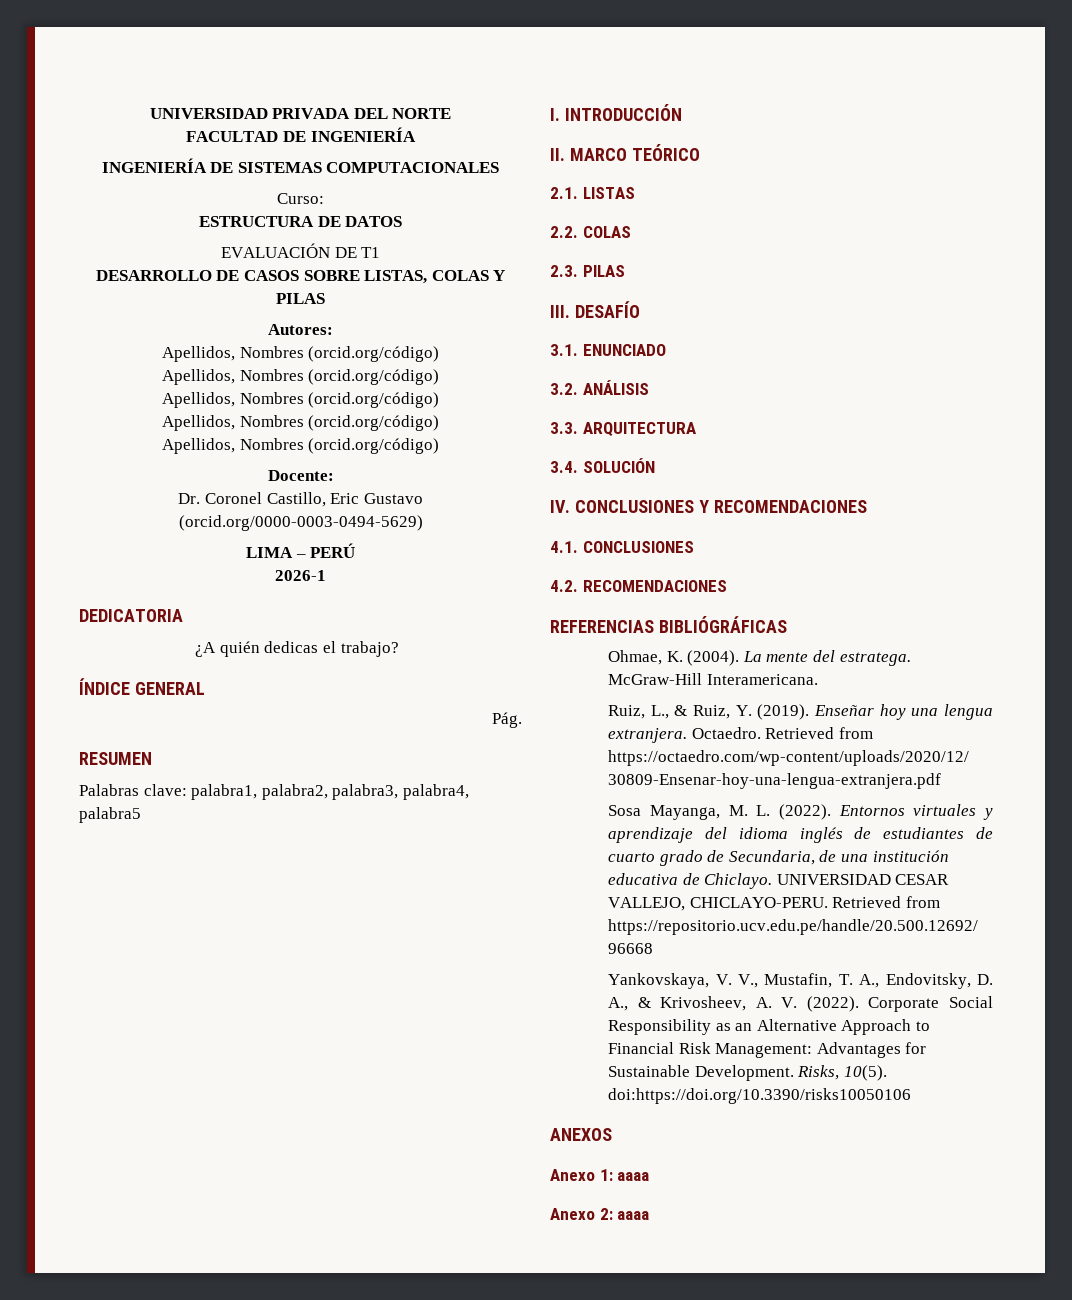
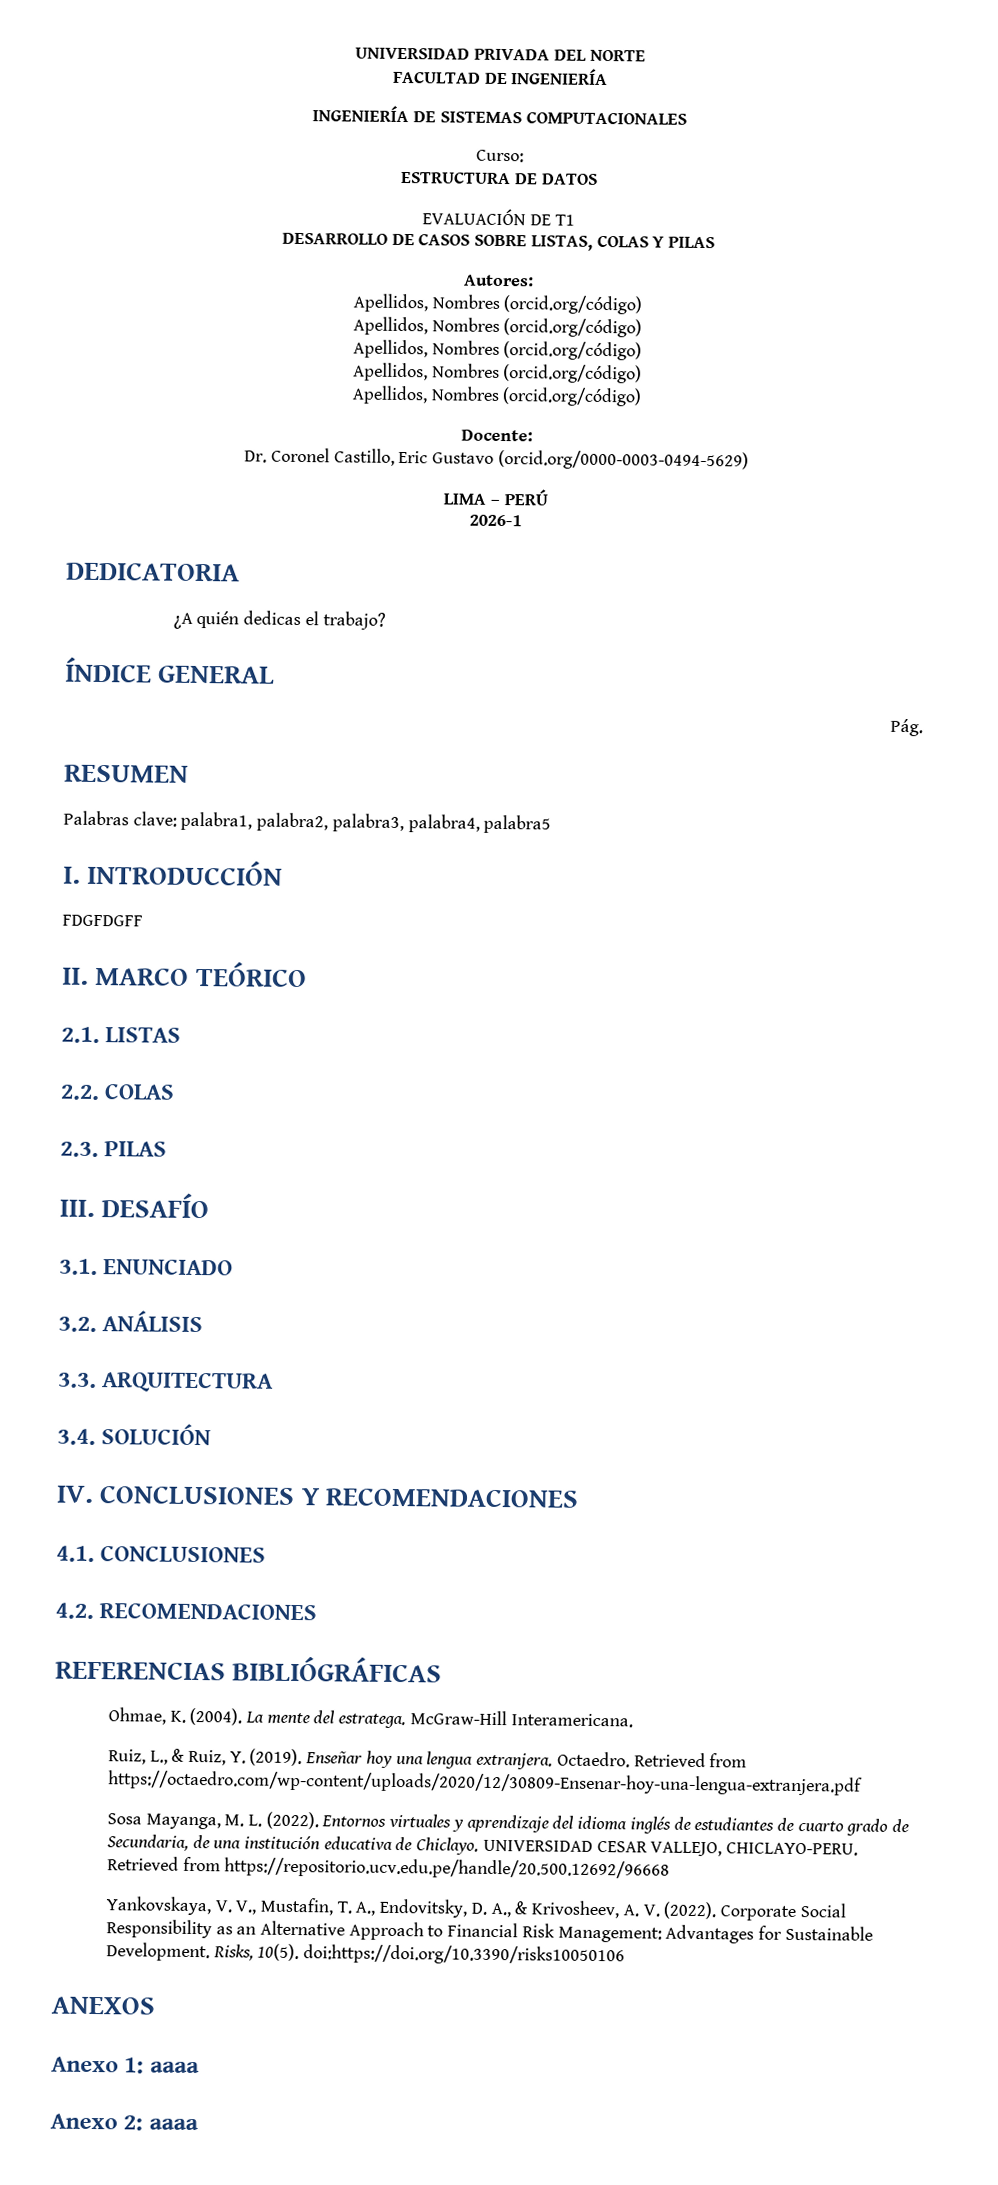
+ FDGFDGFF

